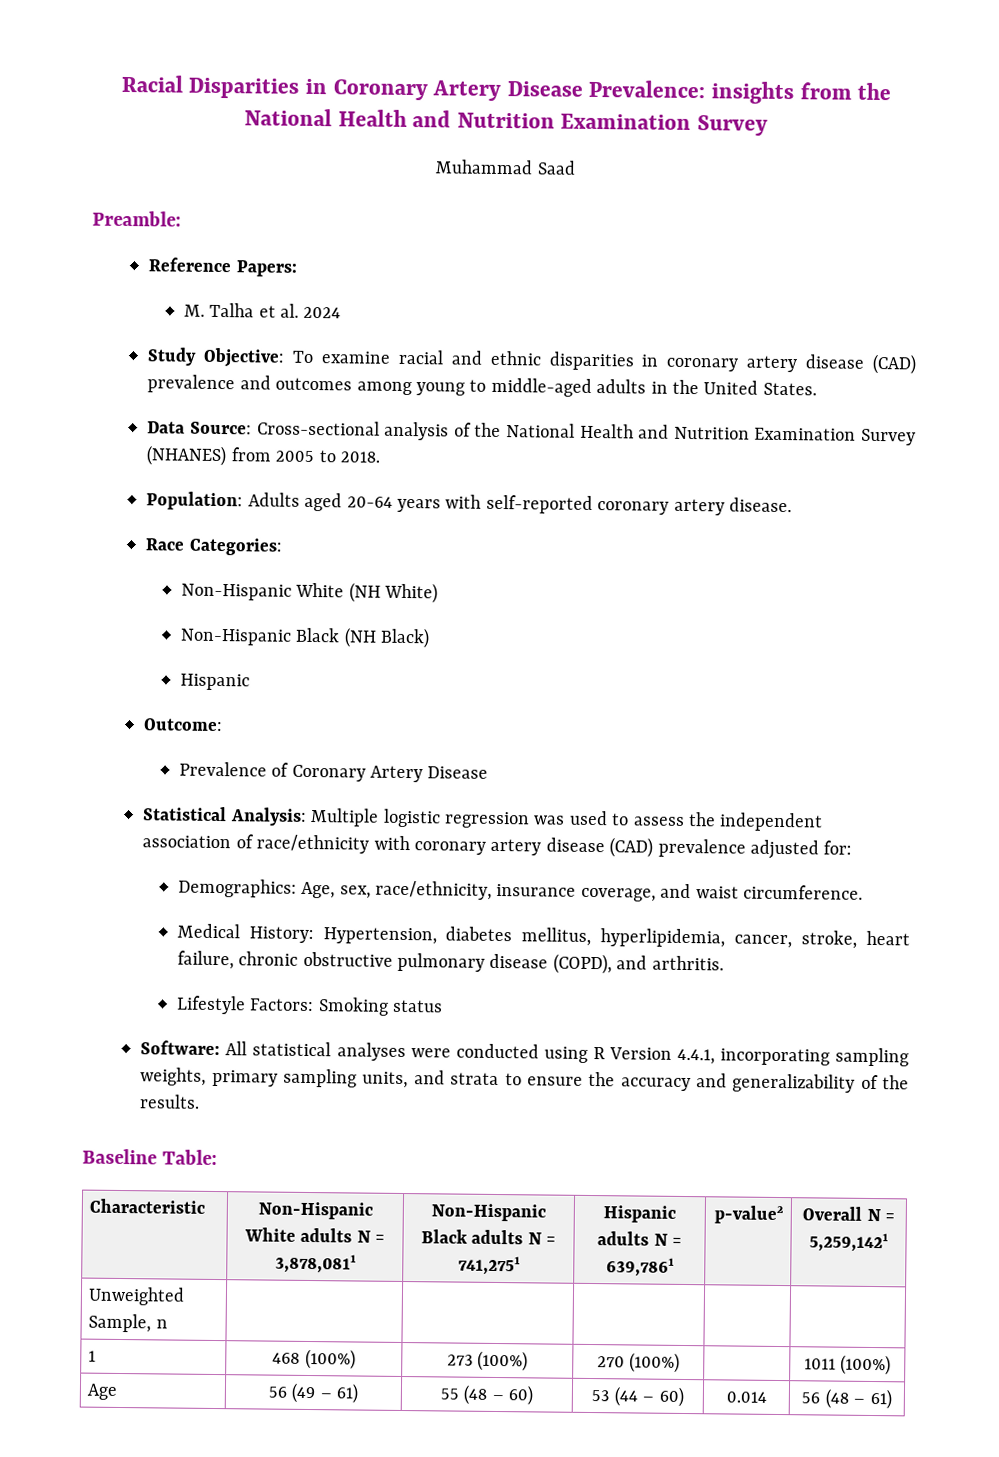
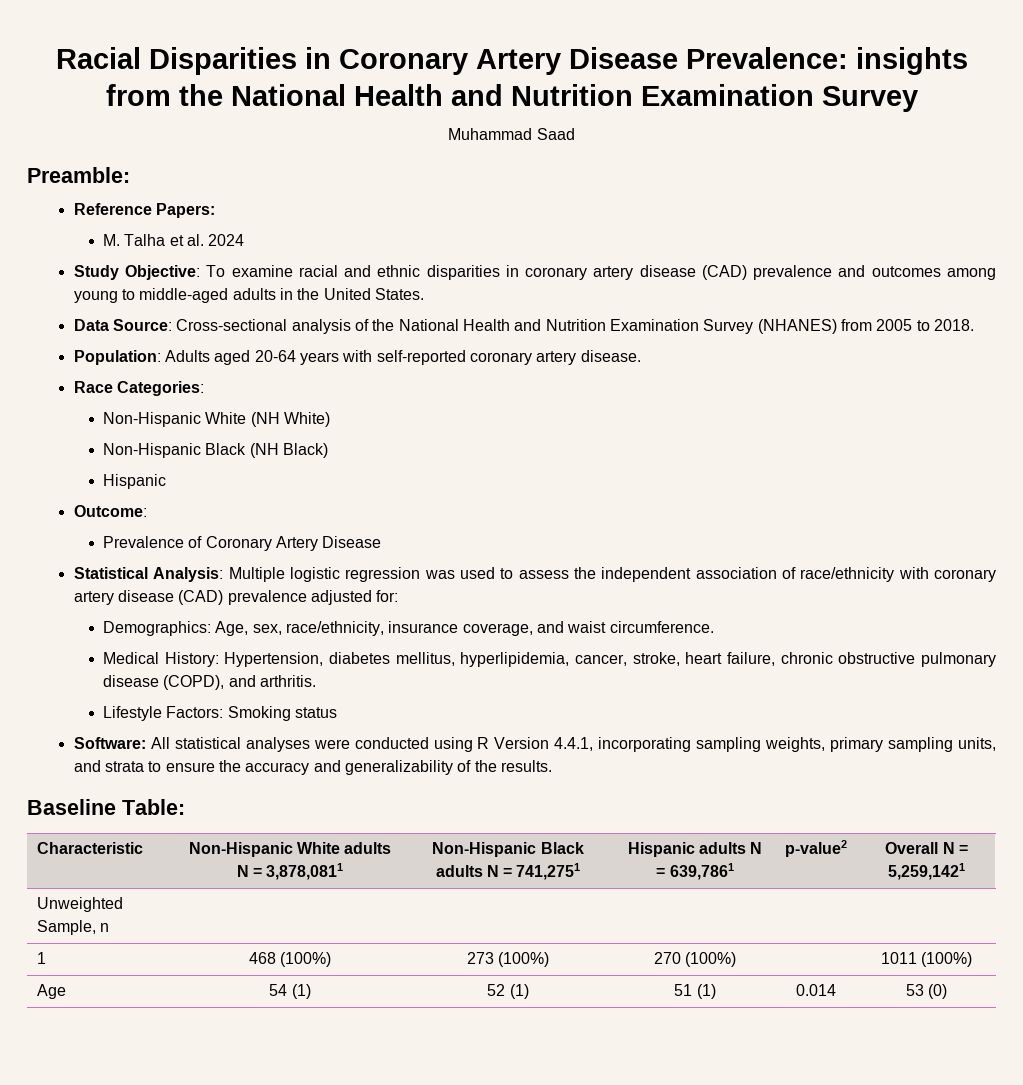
- Age | 56 (49 – 61) | 55 (48 – 60) | 53 (44 – 60) | 0.014 | 56 (48 – 61)
+ Age | 54 (1) | 52 (1) | 51 (1) | 0.014 | 53 (0)

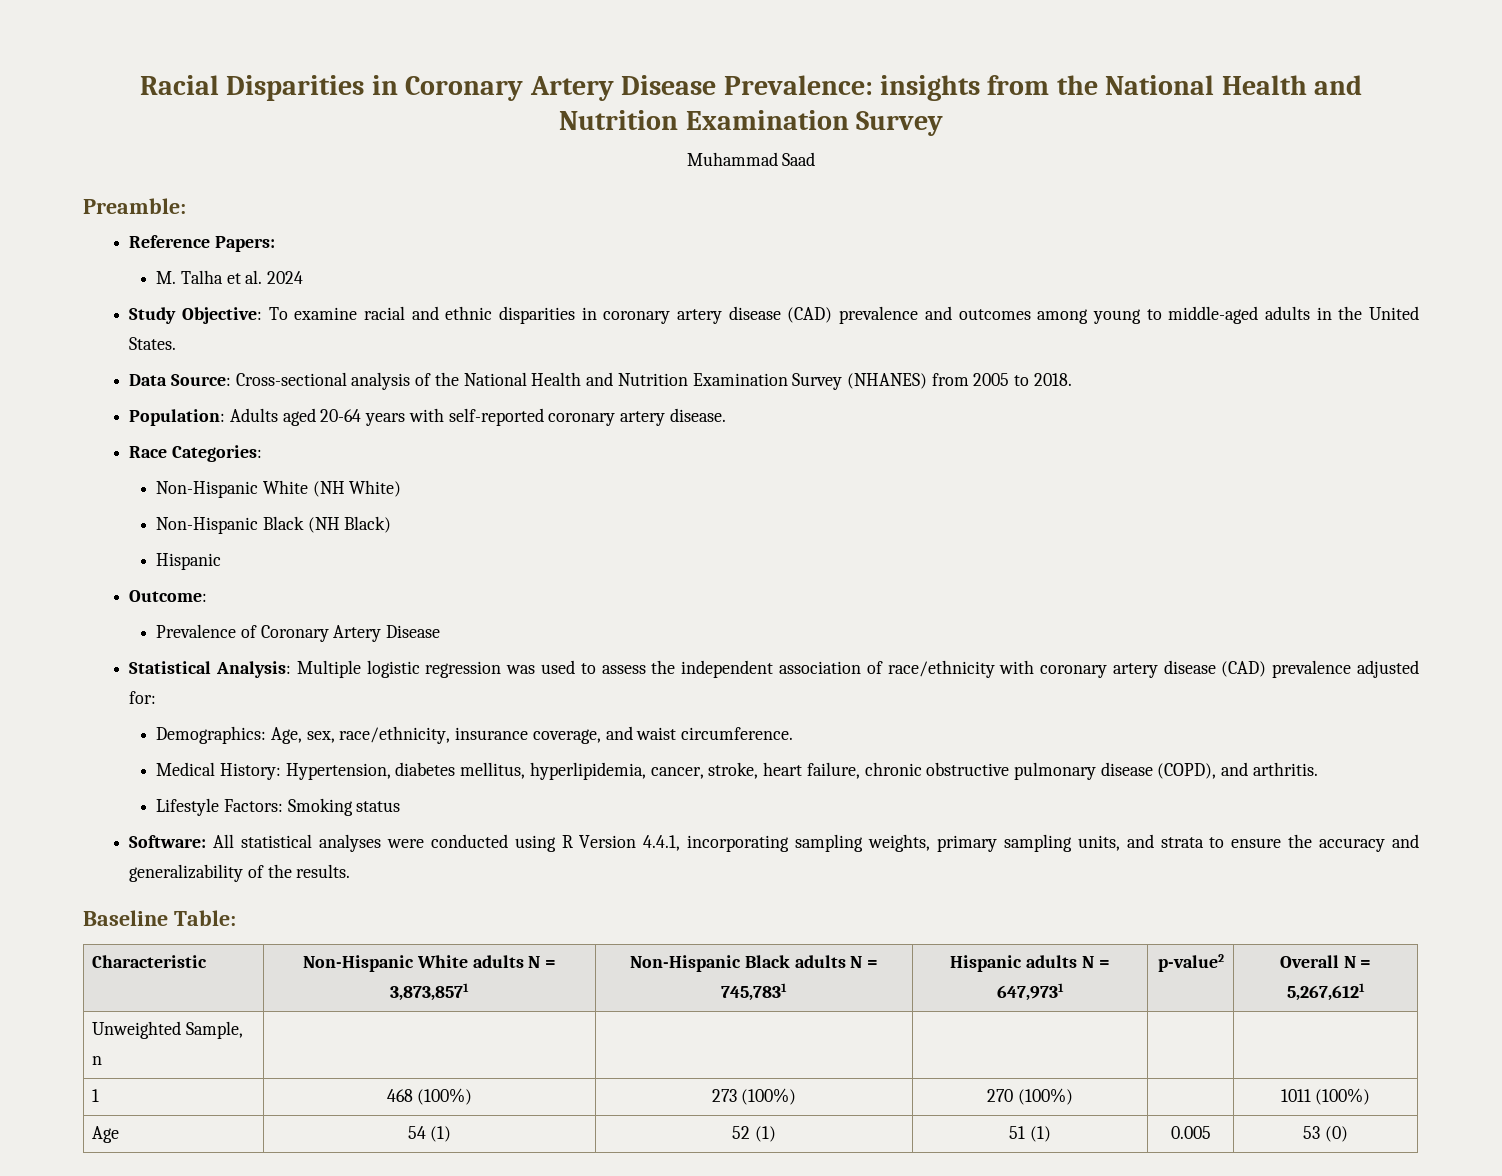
- Characteristic | Non-Hispanic White adults N = 3,878,0811 | Non-Hispanic Black adults N = 741,2751 | Hispanic adults N = 639,7861 | p-value2 | Overall N = 5,259,1421
+ Characteristic | Non-Hispanic White adults N = 3,873,8571 | Non-Hispanic Black adults N = 745,7831 | Hispanic adults N = 647,9731 | p-value2 | Overall N = 5,267,6121
- Age | 54 (1) | 52 (1) | 51 (1) | 0.014 | 53 (0)
+ Age | 54 (1) | 52 (1) | 51 (1) | 0.005 | 53 (0)

